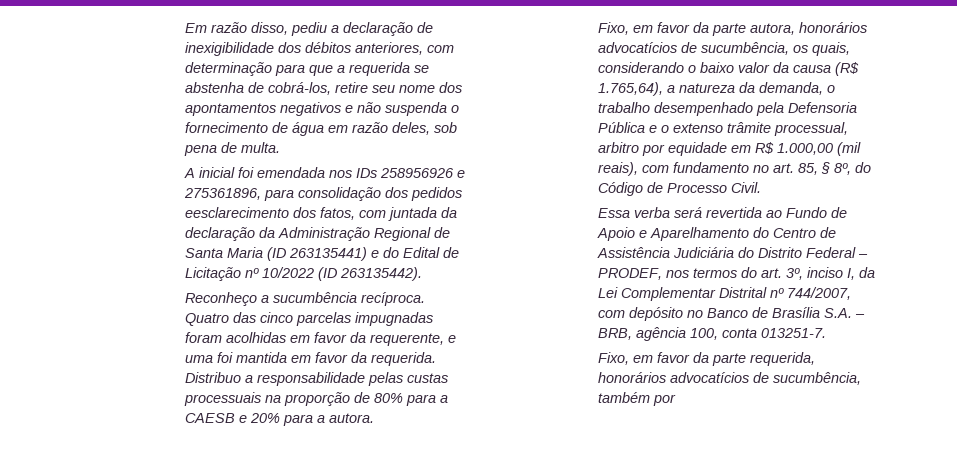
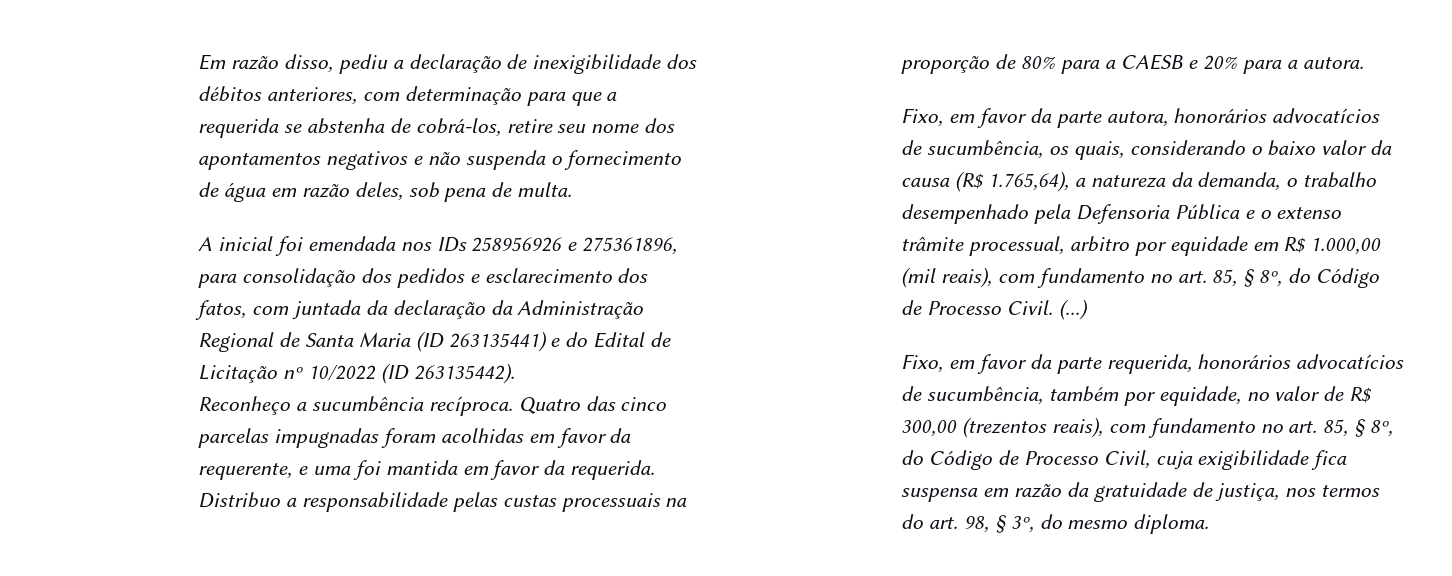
- A inicial foi emendada nos IDs 258956926 e 275361896, para consolidação dos pedidos eesclarecimento dos fatos, com juntada da declaração da Administração Regional de Santa Maria (ID 263135441) e do Edital de Licitação nº 10/2022 (ID 263135442).
+ A inicial foi emendada nos IDs 258956926 e 275361896, para consolidação dos pedidos e esclarecimento dos fatos, com juntada da declaração da Administração Regional de Santa Maria (ID 263135441) e do Edital de Licitação nº 10/2022 (ID 263135442).
- Fixo, em favor da parte autora, honorários advocatícios de sucumbência, os quais, considerando o baixo valor da causa (R$ 1.765,64), a natureza da demanda, o trabalho desempenhado pela Defensoria Pública e o extenso trâmite processual, arbitro por equidade em R$ 1.000,00 (mil reais), com fundamento no art. 85, § 8º, do Código de Processo Civil.
- Essa verba será revertida ao Fundo de Apoio e Aparelhamento do Centro de Assistência Judiciária do Distrito Federal – PRODEF, nos termos do art. 3º, inciso I, da Lei Complementar Distrital nº 744/2007, com depósito no Banco de Brasília S.A. – BRB, agência 100, conta 013251-7.
+ Fixo, em favor da parte autora, honorários advocatícios de sucumbência, os quais, considerando o baixo valor da causa (R$ 1.765,64), a natureza da demanda, o trabalho desempenhado pela Defensoria Pública e o extenso trâmite processual, arbitro por equidade em R$ 1.000,00 (mil reais), com fundamento no art. 85, § 8º, do Código de Processo Civil. (...)
- Fixo, em favor da parte requerida, honorários advocatícios de sucumbência, também por
+ Fixo, em favor da parte requerida, honorários advocatícios de sucumbência, também por equidade, no valor de R$ 300,00 (trezentos reais), com fundamento no art. 85, § 8º, do Código de Processo Civil, cuja exigibilidade fica suspensa em razão da gratuidade de justiça, nos termos do art. 98, § 3º, do mesmo diploma.

